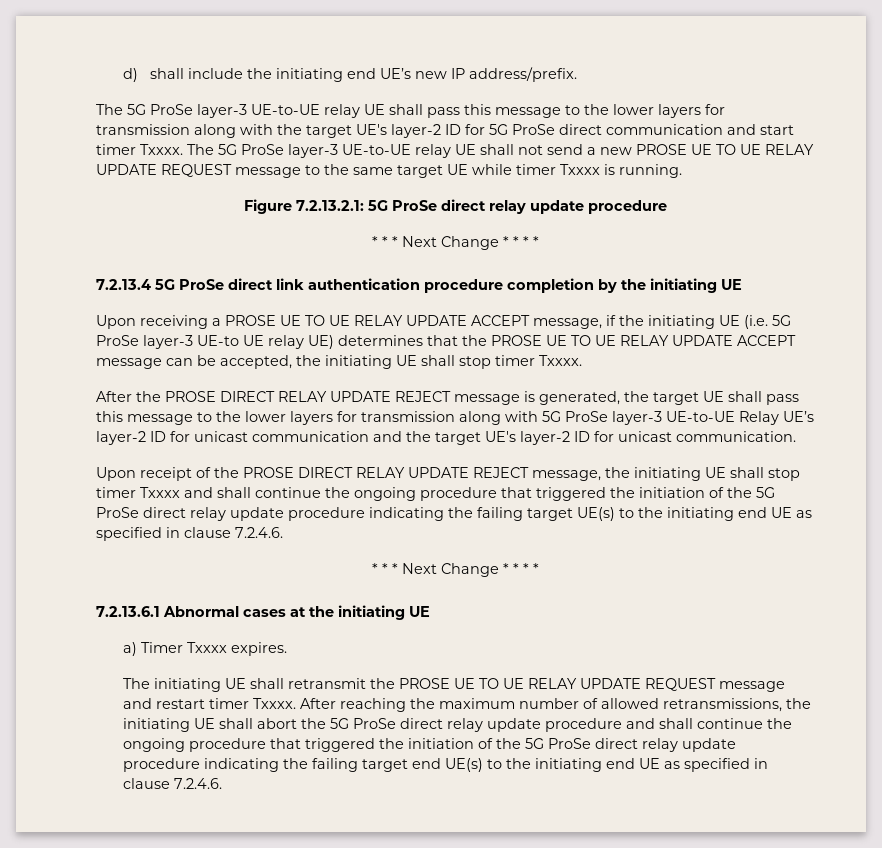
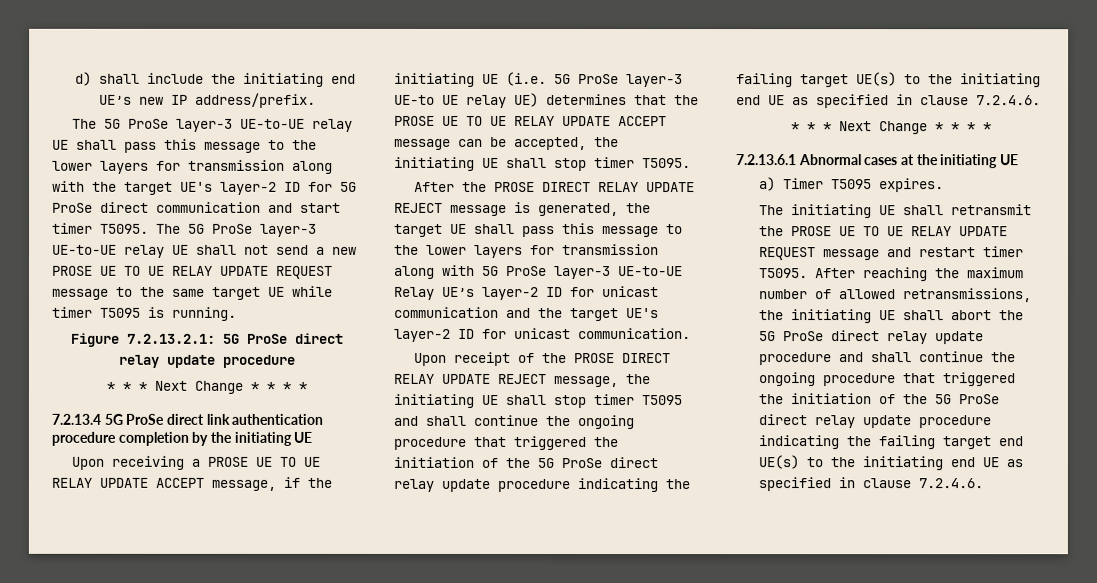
- The 5G ProSe layer-3 UE-to-UE relay UE shall pass this message to the lower layers for transmission along with the target UE's layer-2 ID for 5G ProSe direct communication and start timer Txxxx.
+ The 5G ProSe layer-3 UE-to-UE relay UE shall pass this message to the lower layers for transmission along with the target UE's layer-2 ID for 5G ProSe direct communication and start timer T5095.
- The 5G ProSe layer-3 UE-to-UE relay UE shall not send a new PROSE UE TO UE RELAY UPDATE REQUEST message to the same target UE while timer Txxxx is running.
+ The 5G ProSe layer-3 UE-to-UE relay UE shall not send a new PROSE UE TO UE RELAY UPDATE REQUEST message to the same target UE while timer T5095 is running.
- Upon receiving a PROSE UE TO UE RELAY UPDATE ACCEPT message, if the initiating UE (i.e. 5G ProSe layer-3 UE-to UE relay UE) determines that the PROSE UE TO UE RELAY UPDATE ACCEPT message can be accepted, the initiating UE shall stop timer Txxxx.
+ Upon receiving a PROSE UE TO UE RELAY UPDATE ACCEPT message, if the initiating UE (i.e. 5G ProSe layer-3 UE-to UE relay UE) determines that the PROSE UE TO UE RELAY UPDATE ACCEPT message can be accepted, the initiating UE shall stop timer T5095.
- Upon receipt of the PROSE DIRECT RELAY UPDATE REJECT message, the initiating UE shall stop timer Txxxx and shall continue the ongoing procedure that triggered the initiation of the 5G ProSe direct relay update procedure indicating the failing target UE(s) to the initiating end UE as specified in clause 7.2.4.6.
+ Upon receipt of the PROSE DIRECT RELAY UPDATE REJECT message, the initiating UE shall stop timer T5095 and shall continue the ongoing procedure that triggered the initiation of the 5G ProSe direct relay update procedure indicating the failing target UE(s) to the initiating end UE as specified in clause 7.2.4.6.
- a) Timer Txxxx expires.
+ a) Timer T5095 expires.
- The initiating UE shall retransmit the PROSE UE TO UE RELAY UPDATE REQUEST message and restart timer Txxxx.
+ The initiating UE shall retransmit the PROSE UE TO UE RELAY UPDATE REQUEST message and restart timer T5095.

